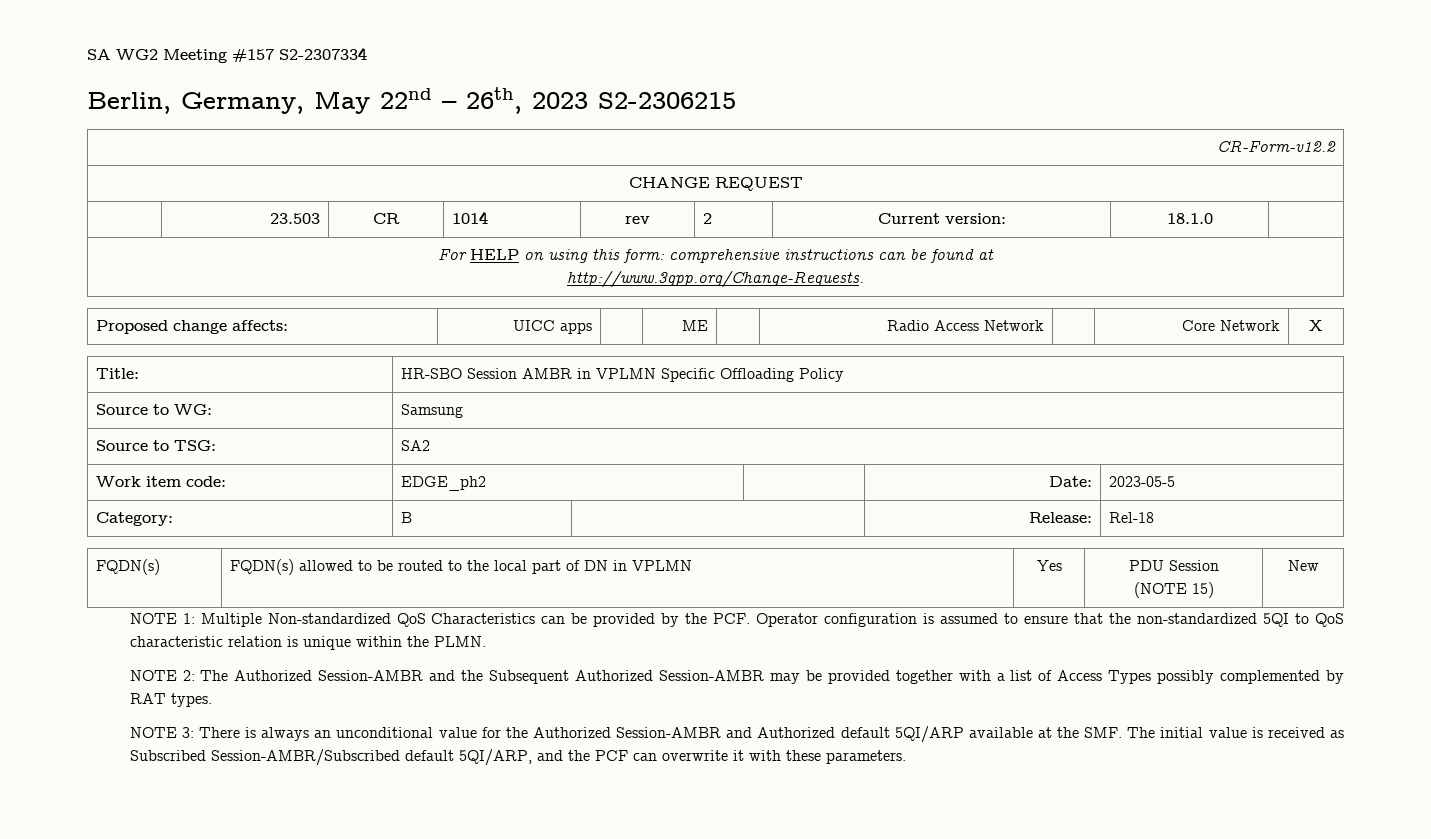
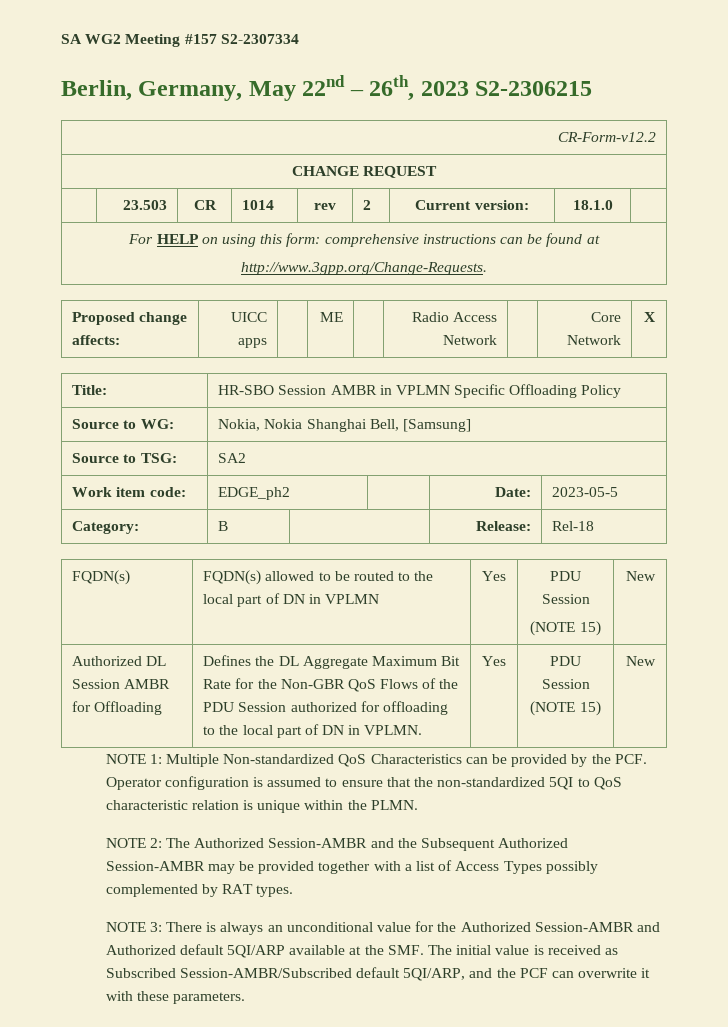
- Source to WG: | Samsung
+ Source to WG: | Nokia, Nokia Shanghai Bell, [Samsung]
+ Authorized DL Session AMBR for Offloading | Defines the DL Aggregate Maximum Bit Rate for the Non-GBR QoS Flows of the PDU Session authorized for offloading to the local part of DN in VPLMN. | Yes | PDU Session (NOTE 15) | New

